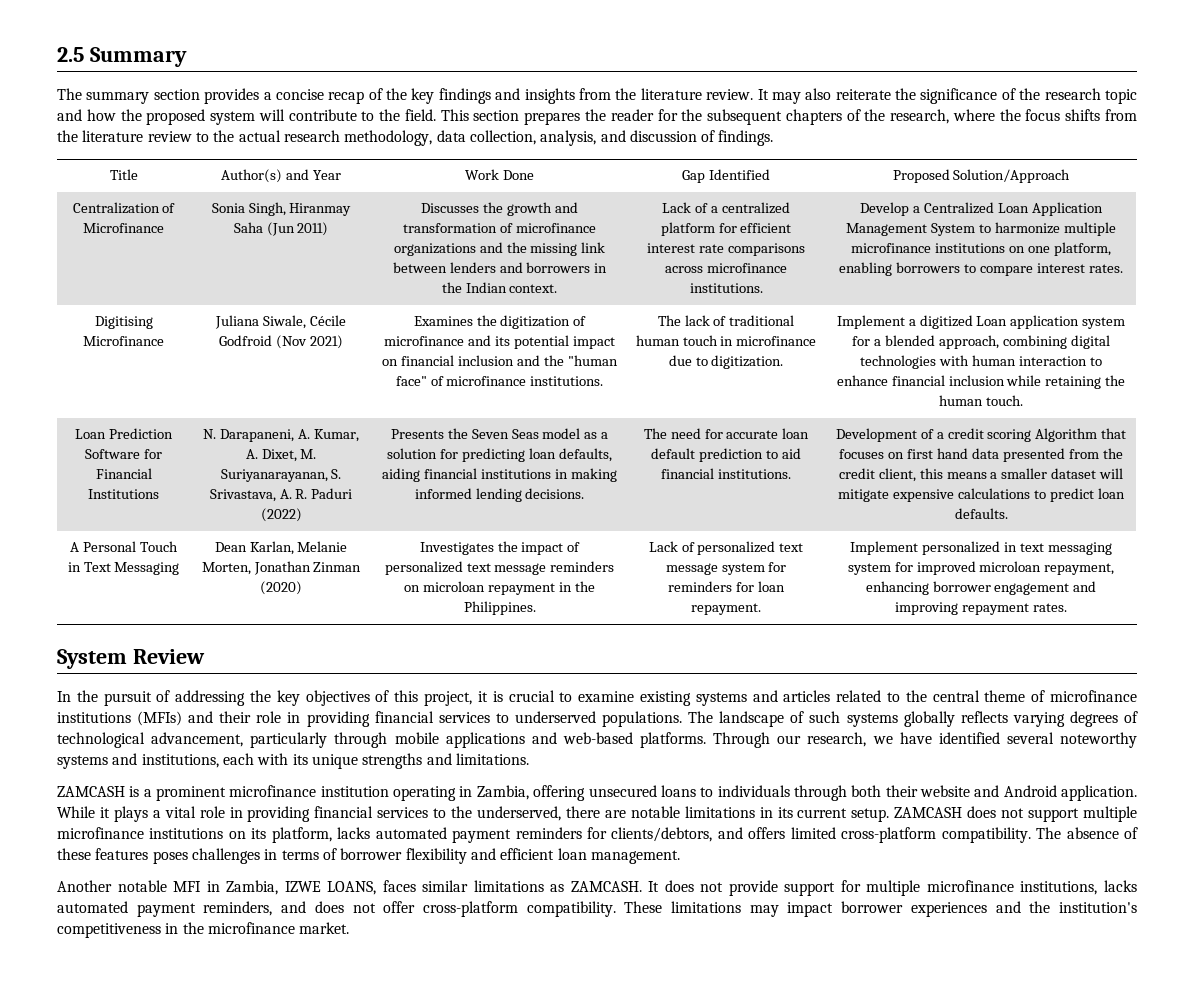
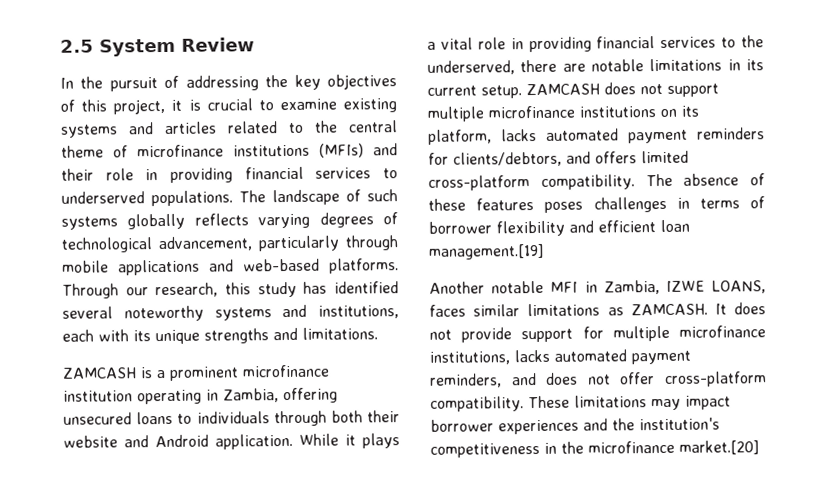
- 2.5 Summary
- The summary section provides a concise recap of the key findings and insights from the literature review. It may also reiterate the significance of the research topic and how the proposed system will contribute to the field. This section prepares the reader for the subsequent chapters of the research, where the focus shifts from the literature review to the actual research methodology, data collection, analysis, and discussion of findings.
- Title | Author(s) and Year | Work Done | Gap Identified | Proposed Solution/Approach
- Centralization of Microfinance | Sonia Singh, Hiranmay Saha (Jun 2011) | Discusses the growth and transformation of microfinance organizations and the missing link between lenders and borrowers in the Indian context. | Lack of a centralized platform for efficient interest rate comparisons across microfinance institutions. | Develop a Centralized Loan Application Management System to harmonize multiple microfinance institutions on one platform, enabling borrowers to compare interest rates.
- Digitising Microfinance | Juliana Siwale, Cécile Godfroid (Nov 2021) | Examines the digitization of microfinance and its potential impact on financial inclusion and the "human face" of microfinance institutions. | The lack of traditional human touch in microfinance due to digitization. | Implement a digitized Loan application system for a blended approach, combining digital technologies with human interaction to enhance financial inclusion while retaining the human touch.
- Loan Prediction Software for Financial Institutions | N. Darapaneni, A. Kumar, A. Dixet, M. Suriyanarayanan, S. Srivastava, A. R. Paduri (2022) | Presents the Seven Seas model as a solution for predicting loan defaults, aiding financial institutions in making informed lending decisions. | The need for accurate loan default prediction to aid financial institutions. | Development of a credit scoring Algorithm that focuses on first hand data presented from the credit client, this means a smaller dataset will mitigate expensive calculations to predict loan defaults.
- A Personal Touch in Text Messaging | Dean Karlan, Melanie Morten, Jonathan Zinman (2020) | Investigates the impact of personalized text message reminders on microloan repayment in the Philippines. | Lack of personalized text message system for reminders for loan repayment. | Implement personalized in text messaging system for improved microloan repayment, enhancing borrower engagement and improving repayment rates.
- System Review
+ 2.5 System Review
- Through our research, we have identified several noteworthy systems and institutions, each with its unique strengths and limitations.
+ Through our research, this study has identified several noteworthy systems and institutions, each with its unique strengths and limitations.
- The absence of these features poses challenges in terms of borrower flexibility and efficient loan management.
+ The absence of these features poses challenges in terms of borrower flexibility and efficient loan management.[19]
- These limitations may impact borrower experiences and the institution's competitiveness in the microfinance market.
+ These limitations may impact borrower experiences and the institution's competitiveness in the microfinance market.[20]

